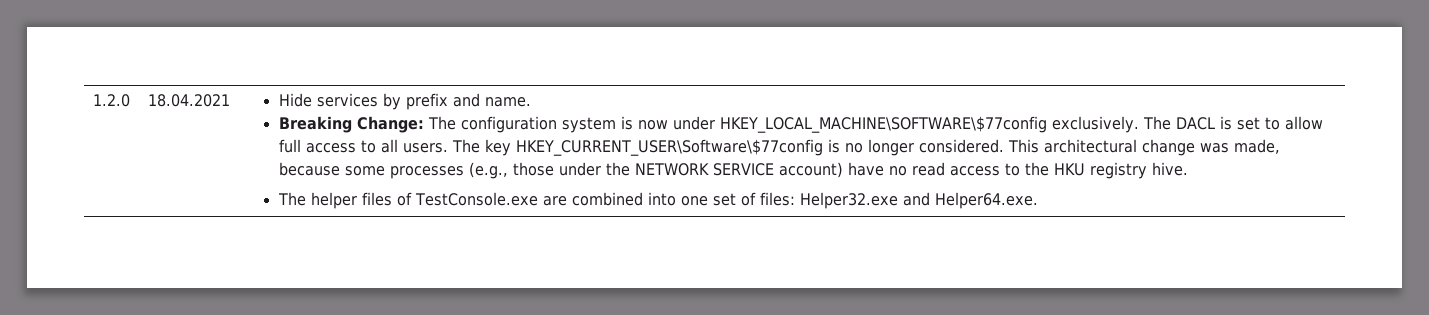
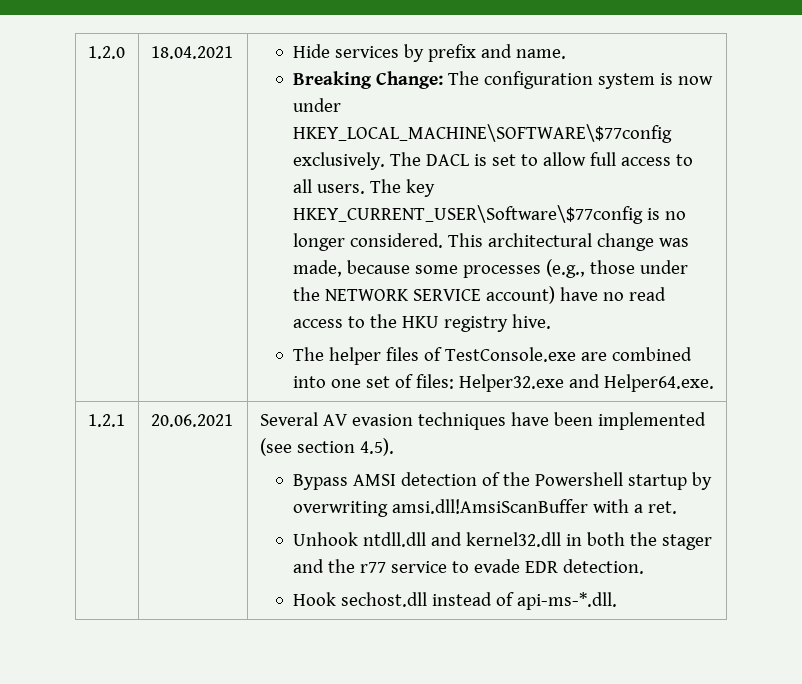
+ 1.2.1 | 20.06.2021 | Several AV evasion techniques have been implemented (see section 4.5).
+ Bypass AMSI detection of the Powershell startup by overwriting amsi.dll!AmsiScanBuffer with a ret.
+ Unhook ntdll.dll and kernel32.dll in both the stager and the r77 service to evade EDR detection.
+ Hook sechost.dll instead of api-ms-*.dll.

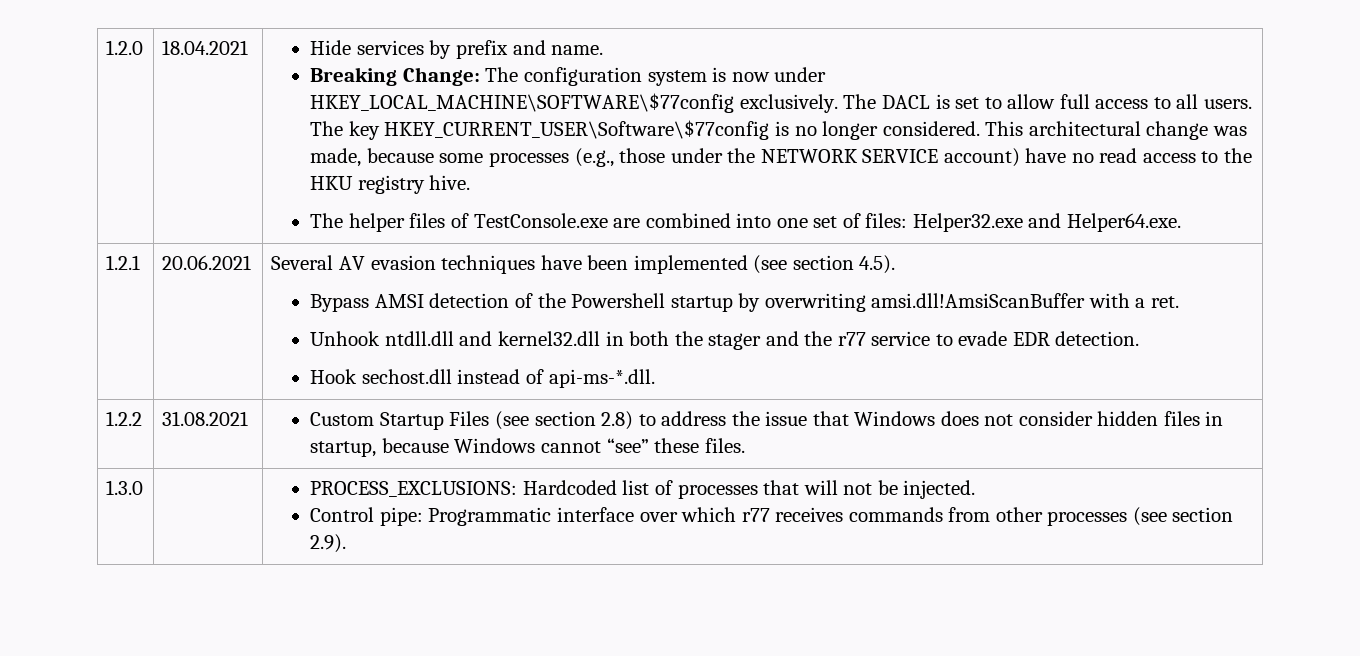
+ 1.2.2 | 31.08.2021 | Custom Startup Files (see section 2.8) to address the issue that Windows does not consider hidden files in startup, because Windows cannot “see” these files.
+ 1.3.0 | | PROCESS_EXCLUSIONS: Hardcoded list of processes that will not be injected.
+ Control pipe: Programmatic interface over which r77 receives commands from other processes (see section 2.9).

